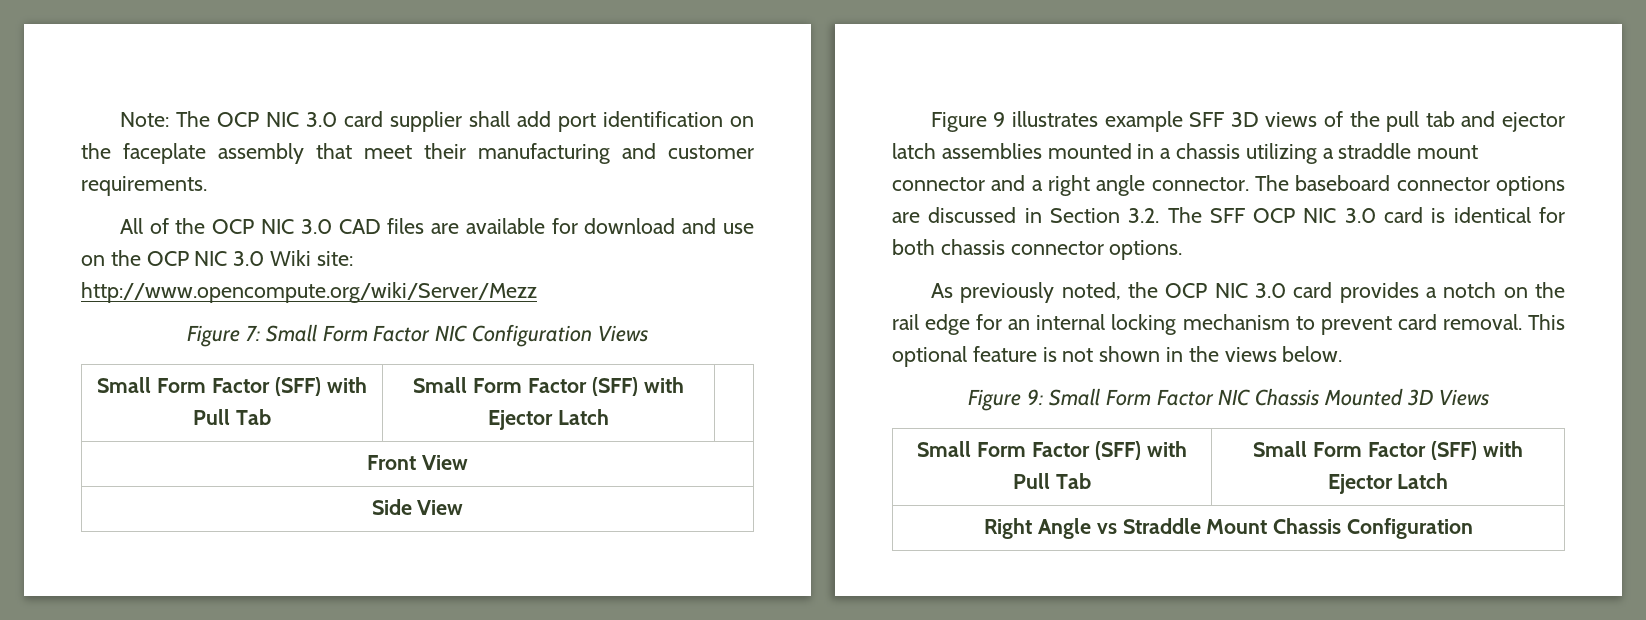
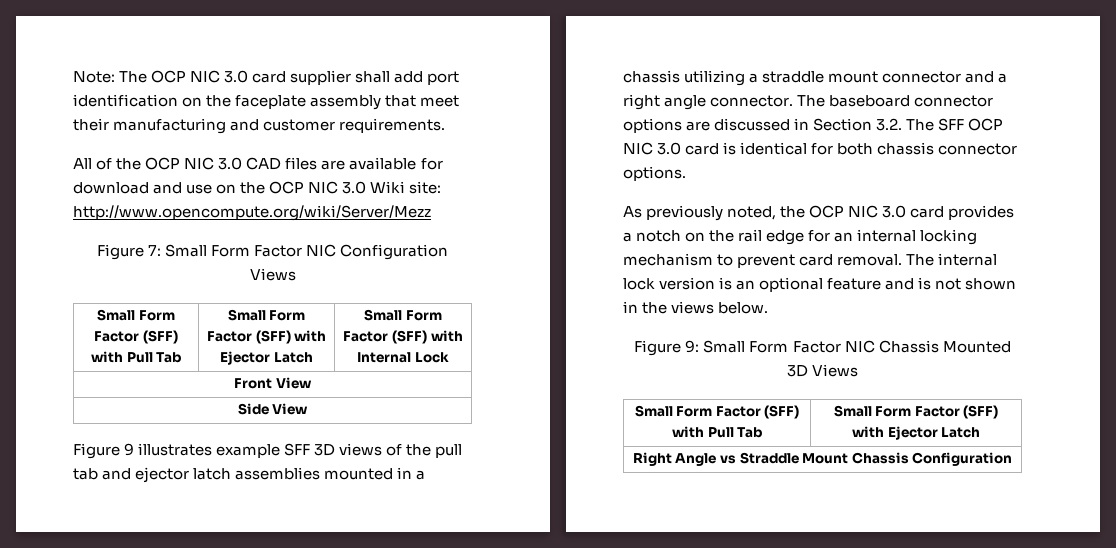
- Small Form Factor (SFF) with Pull Tab | Small Form Factor (SFF) with Ejector Latch |
+ Small Form Factor (SFF) with Pull Tab | Small Form Factor (SFF) with Ejector Latch | Small Form Factor (SFF) with Internal Lock
- This optional feature is not shown in the views below.
+ The internal lock version is an optional feature and is not shown in the views below.

